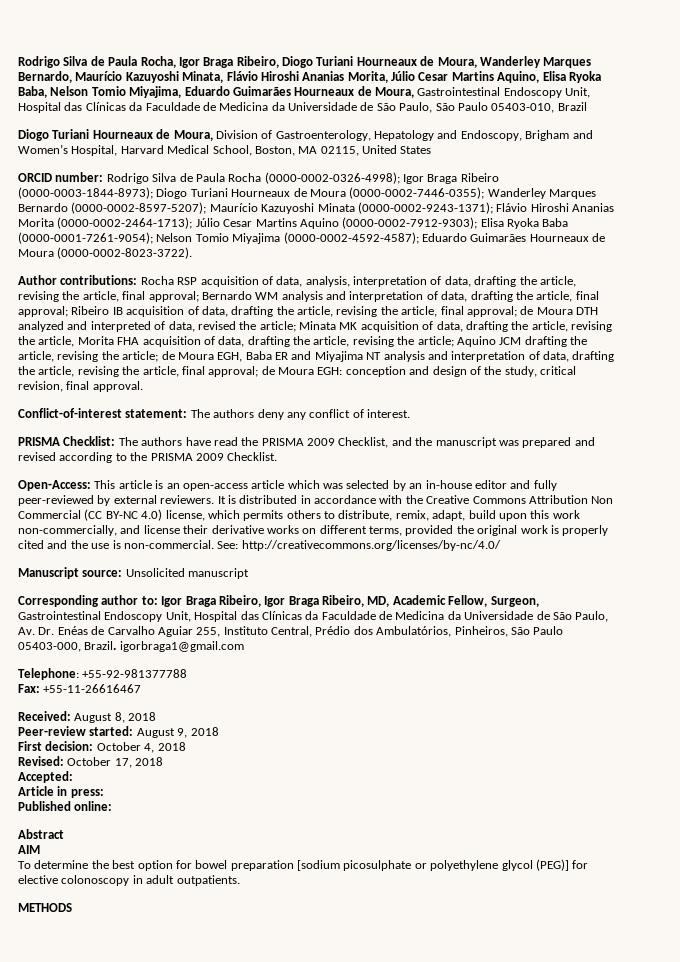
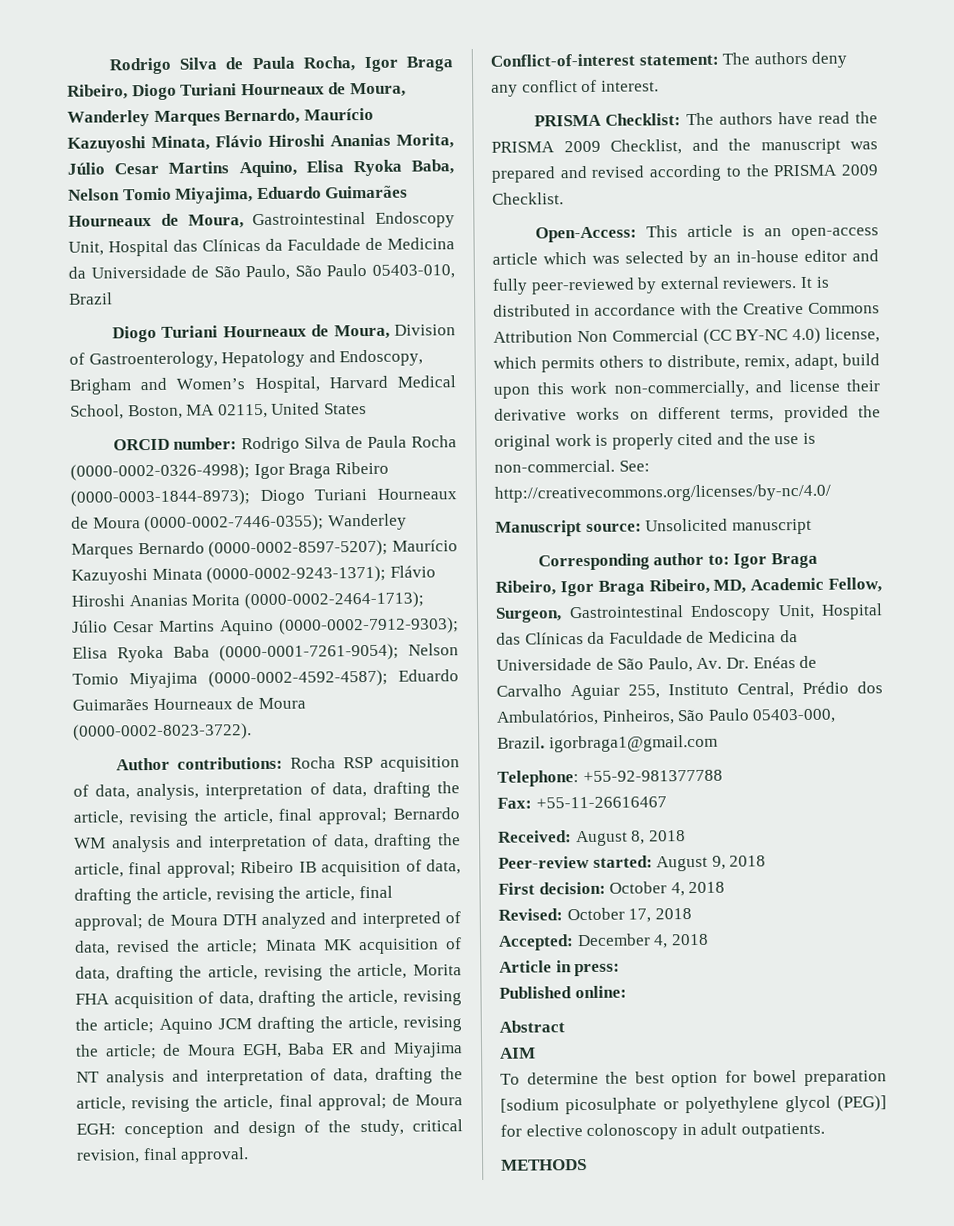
- Accepted:
+ Accepted: December 4, 2018

